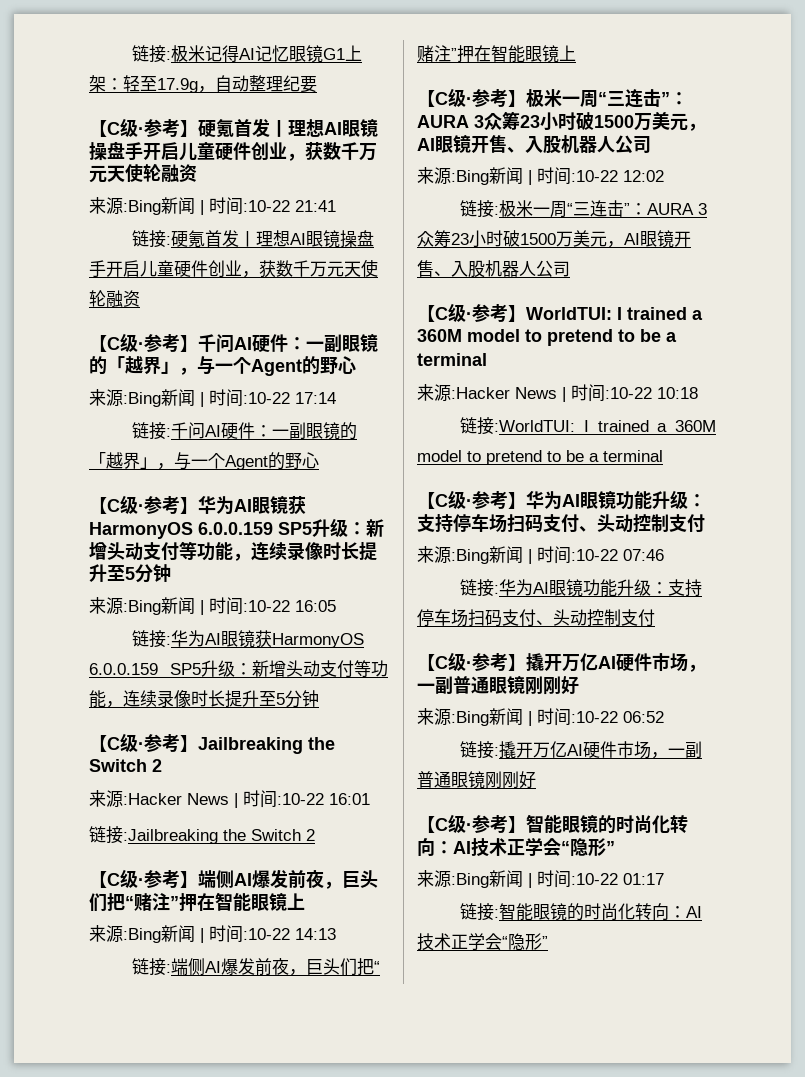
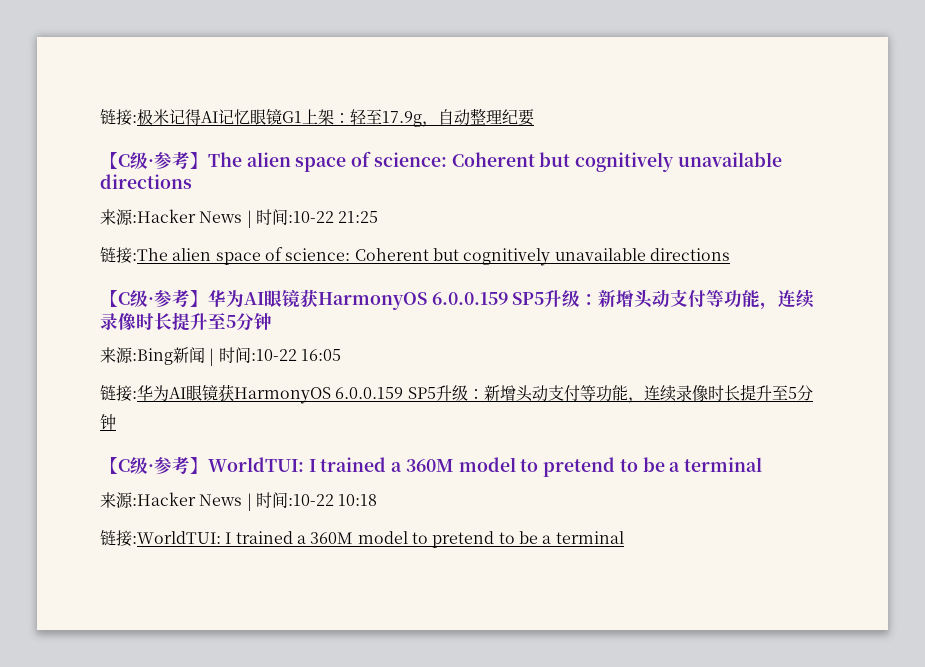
- 【C级·参考】硬氪首发丨理想AI眼镜操盘手开启儿童硬件创业，获数千万元天使轮融资
- 来源:Bing新闻 | 时间:10-22 21:41
- 链接:硬氪首发丨理想AI眼镜操盘手开启儿童硬件创业，获数千万元天使轮融资
- 【C级·参考】千问AI硬件：一副眼镜的「越界」，与一个Agent的野心
- 来源:Bing新闻 | 时间:10-22 17:14
- 链接:千问AI硬件：一副眼镜的「越界」，与一个Agent的野心
+ 【C级·参考】The alien space of science: Coherent but cognitively unavailable directions
+ 来源:Hacker News | 时间:10-22 21:25
+ 链接:The alien space of science: Coherent but cognitively unavailable directions
- 【C级·参考】Jailbreaking the Switch 2
- 来源:Hacker News | 时间:10-22 16:01
- 链接:Jailbreaking the Switch 2
- 【C级·参考】端侧AI爆发前夜，巨头们把“赌注”押在智能眼镜上
- 来源:Bing新闻 | 时间:10-22 14:13
- 链接:端侧AI爆发前夜，巨头们把“赌注”押在智能眼镜上
- 【C级·参考】极米一周“三连击”：AURA 3众筹23小时破1500万美元，AI眼镜开售、入股机器人公司
- 来源:Bing新闻 | 时间:10-22 12:02
- 链接:极米一周“三连击”：AURA 3众筹23小时破1500万美元，AI眼镜开售、入股机器人公司
- 【C级·参考】华为AI眼镜功能升级：支持停车场扫码支付、头动控制支付
- 来源:Bing新闻 | 时间:10-22 07:46
- 链接:华为AI眼镜功能升级：支持停车场扫码支付、头动控制支付
- 【C级·参考】撬开万亿AI硬件市场，一副普通眼镜刚刚好
- 来源:Bing新闻 | 时间:10-22 06:52
- 链接:撬开万亿AI硬件市场，一副普通眼镜刚刚好
- 【C级·参考】智能眼镜的时尚化转向：AI技术正学会“隐形”
- 来源:Bing新闻 | 时间:10-22 01:17
- 链接:智能眼镜的时尚化转向：AI技术正学会“隐形”

